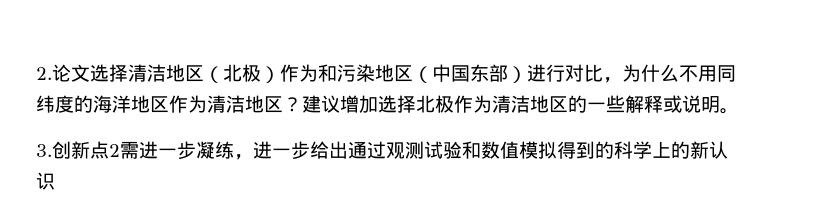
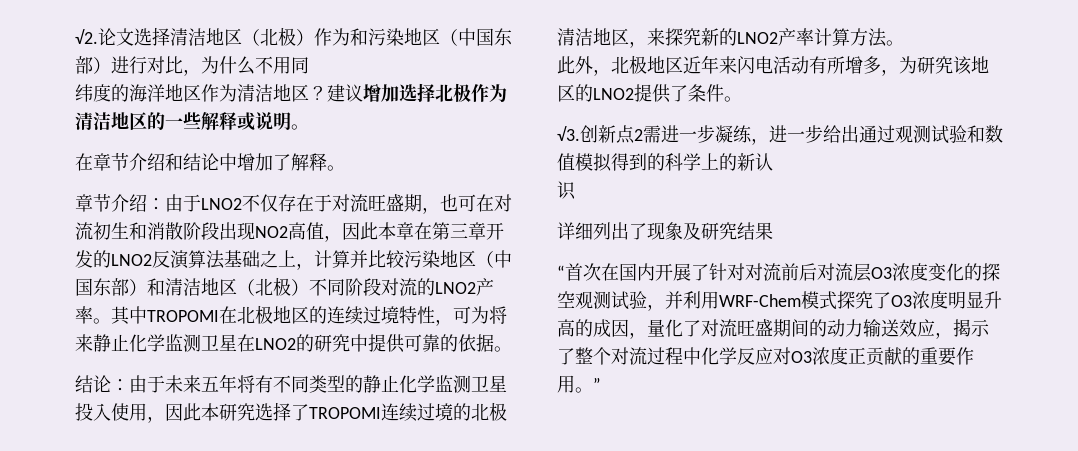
- 2.论文选择清洁地区（北极）作为和污染地区（中国东部）进行对比，为什么不用同
+ √2.论文选择清洁地区（北极）作为和污染地区（中国东部）进行对比，为什么不用同
- 3.创新点2需进一步凝练，进一步给出通过观测试验和数值模拟得到的科学上的新认
+ 在章节介绍和结论中增加了解释。
+ 章节介绍：由于LNO2不仅存在于对流旺盛期，也可在对流初生和消散阶段出现NO2高值，因此本章在第三章开发的LNO2反演算法基础之上，计算并比较污染地区（中国东部）和清洁地区（北极）不同阶段对流的LNO2产率。其中TROPOMI在北极地区的连续过境特性，可为将来静止化学监测卫星在LNO2的研究中提供可靠的依据。
+ 结论：由于未来五年将有不同类型的静止化学监测卫星投入使用，因此本研究选择了TROPOMI连续过境的北极清洁地区，来探究新的LNO2产率计算方法。
+ 此外，北极地区近年来闪电活动有所增多，为研究该地区的LNO2提供了条件。
+ √3.创新点2需进一步凝练，进一步给出通过观测试验和数值模拟得到的科学上的新认
+ 详细列出了现象及研究结果
+ “首次在国内开展了针对对流前后对流层O3浓度变化的探空观测试验，并利用WRF-Chem模式探究了O3浓度明显升高的成因，量化了对流旺盛期间的动力输送效应，揭示了整个对流过程中化学反应对O3浓度正贡献的重要作用。”

